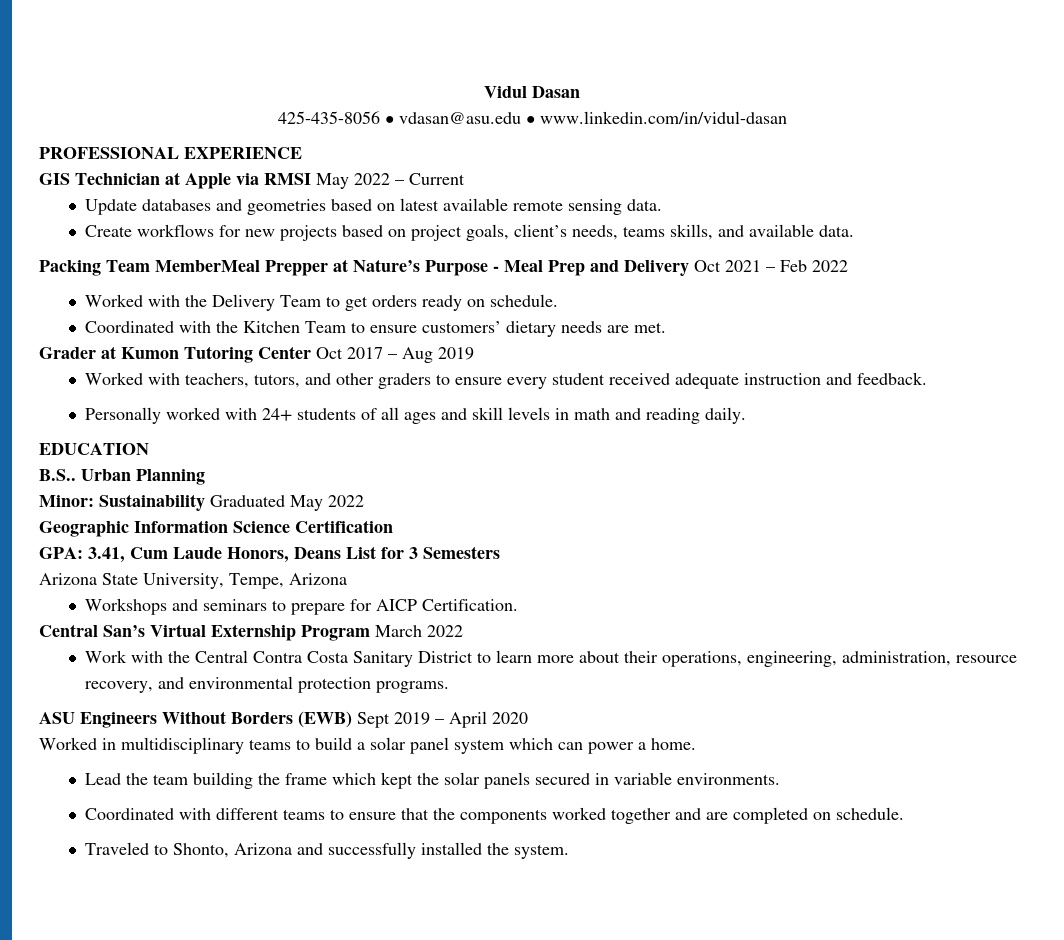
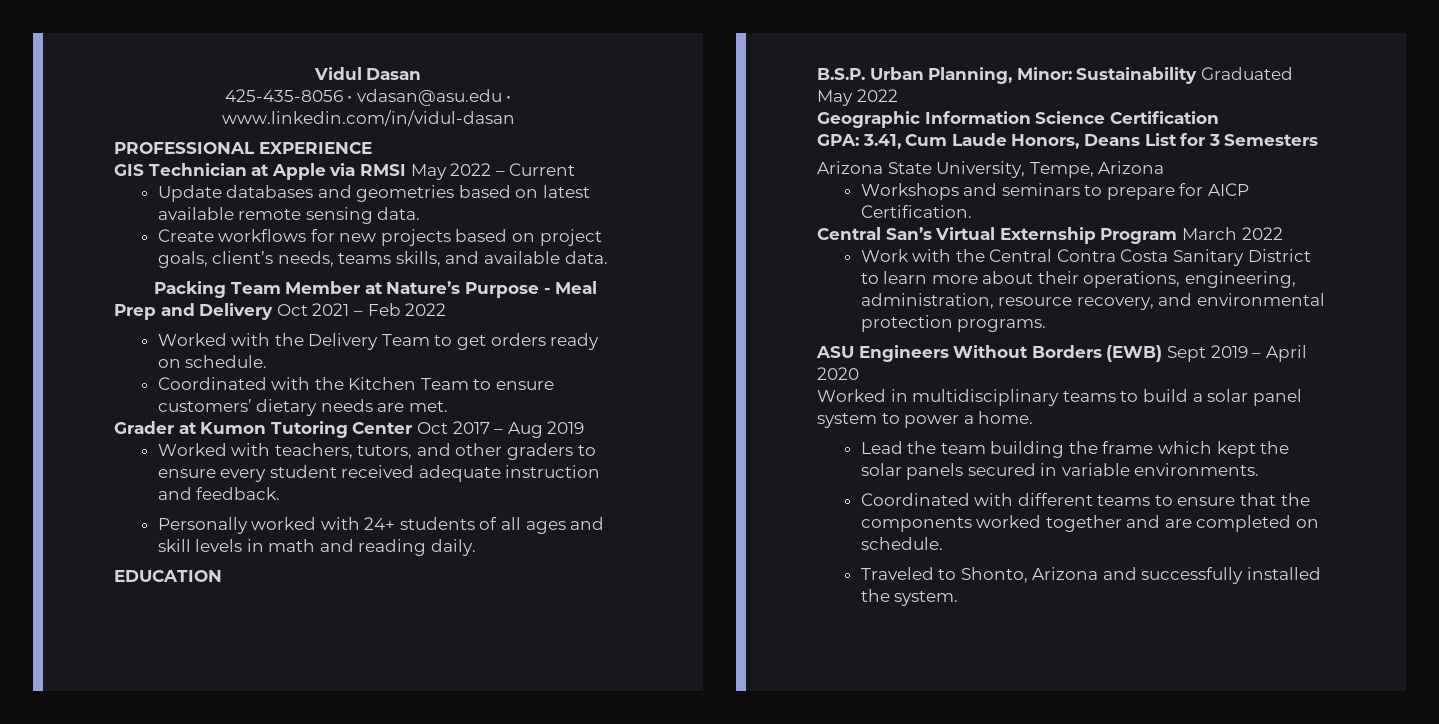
- Packing Team MemberMeal Prepper at Nature’s Purpose - Meal Prep and Delivery Oct 2021 – Feb 2022
+ Packing Team Member at Nature’s Purpose - Meal Prep and Delivery Oct 2021 – Feb 2022
- B.S.. Urban Planning
- Minor: Sustainability Graduated May 2022
+ B.S.P. Urban Planning, Minor: Sustainability Graduated May 2022
- Worked in multidisciplinary teams to build a solar panel system which can power a home.
+ Worked in multidisciplinary teams to build a solar panel system to power a home.

